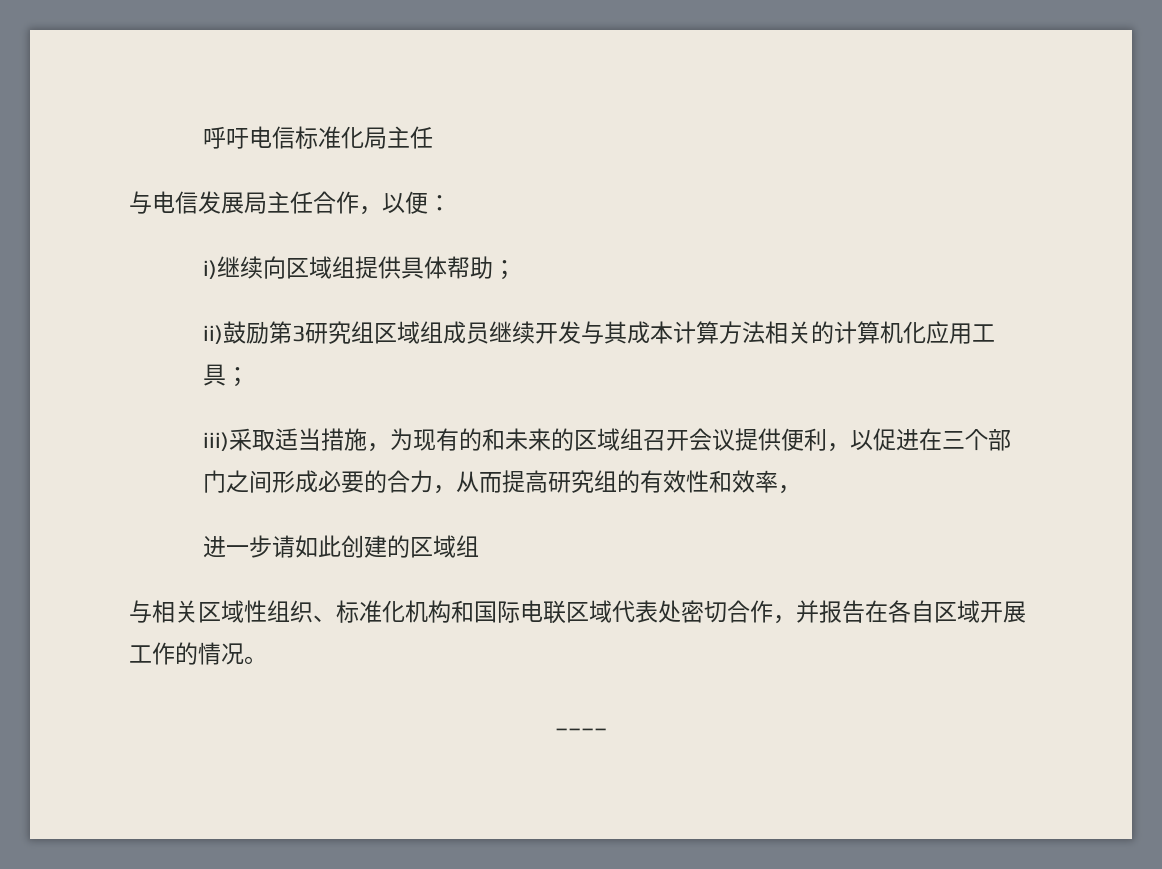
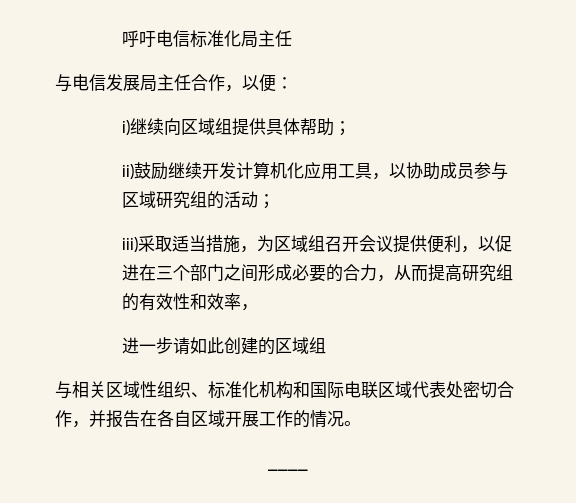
- ii)鼓励第3研究组区域组成员继续开发与其成本计算方法相关的计算机化应用工具；
+ ii)鼓励继续开发计算机化应用工具，以协助成员参与区域研究组的活动；
- iii)采取适当措施，为现有的和未来的区域组召开会议提供便利，以促进在三个部门之间形成必要的合力，从而提高研究组的有效性和效率，
+ iii)采取适当措施，为区域组召开会议提供便利，以促进在三个部门之间形成必要的合力，从而提高研究组的有效性和效率，

